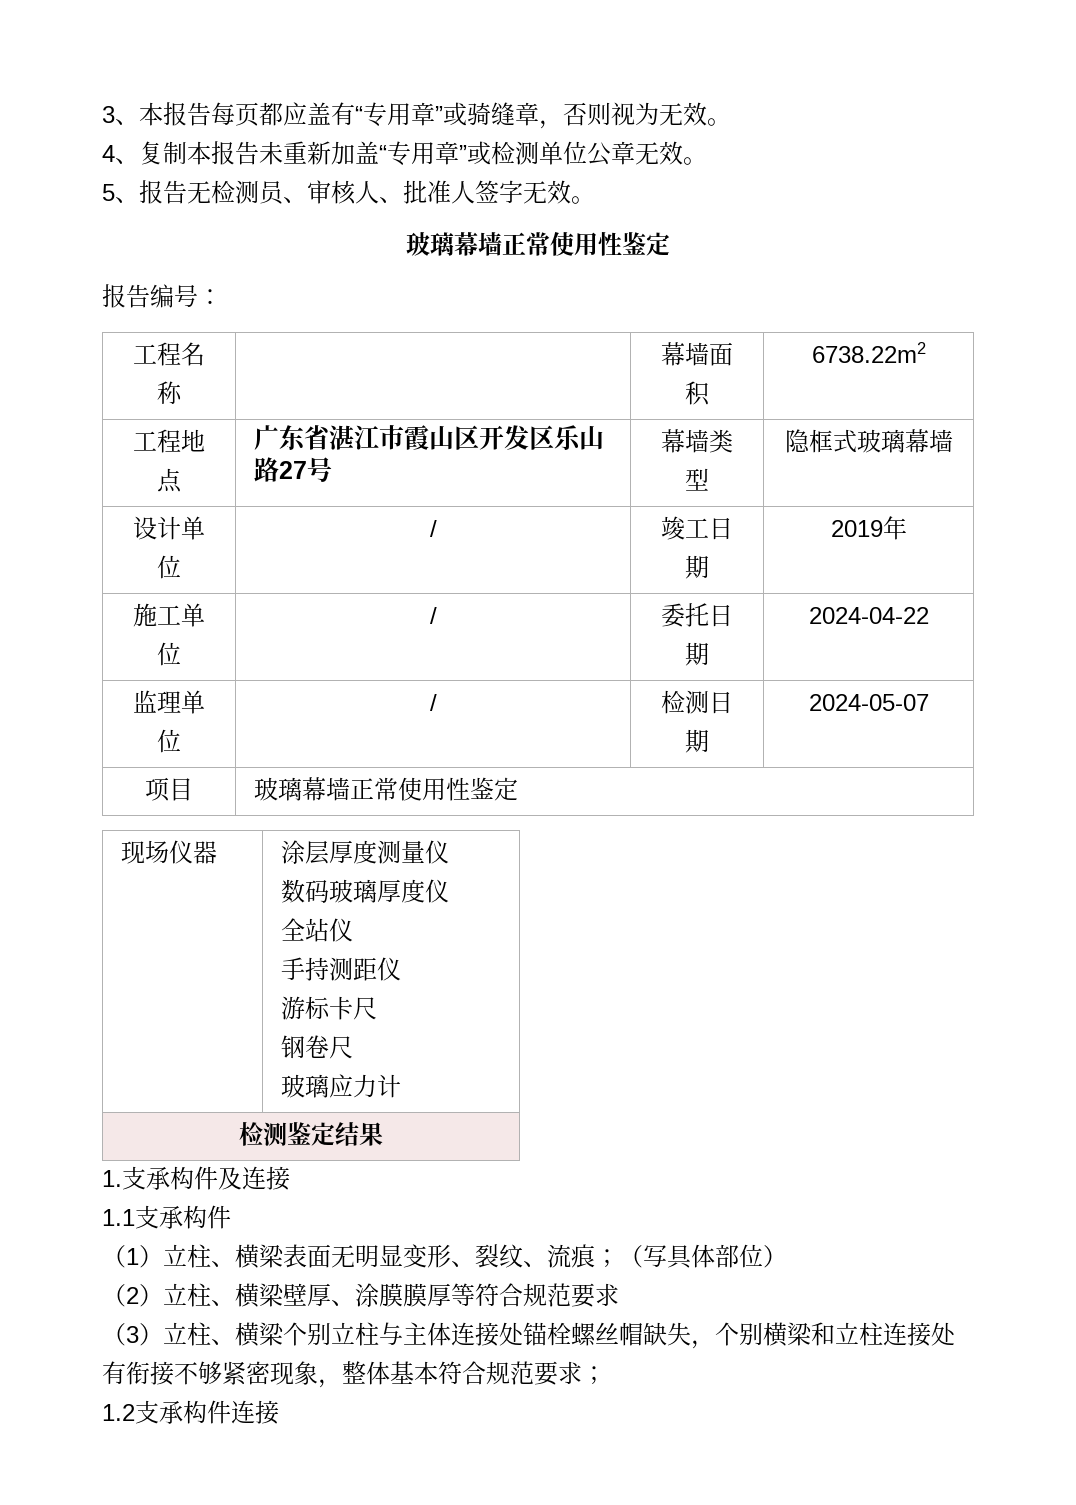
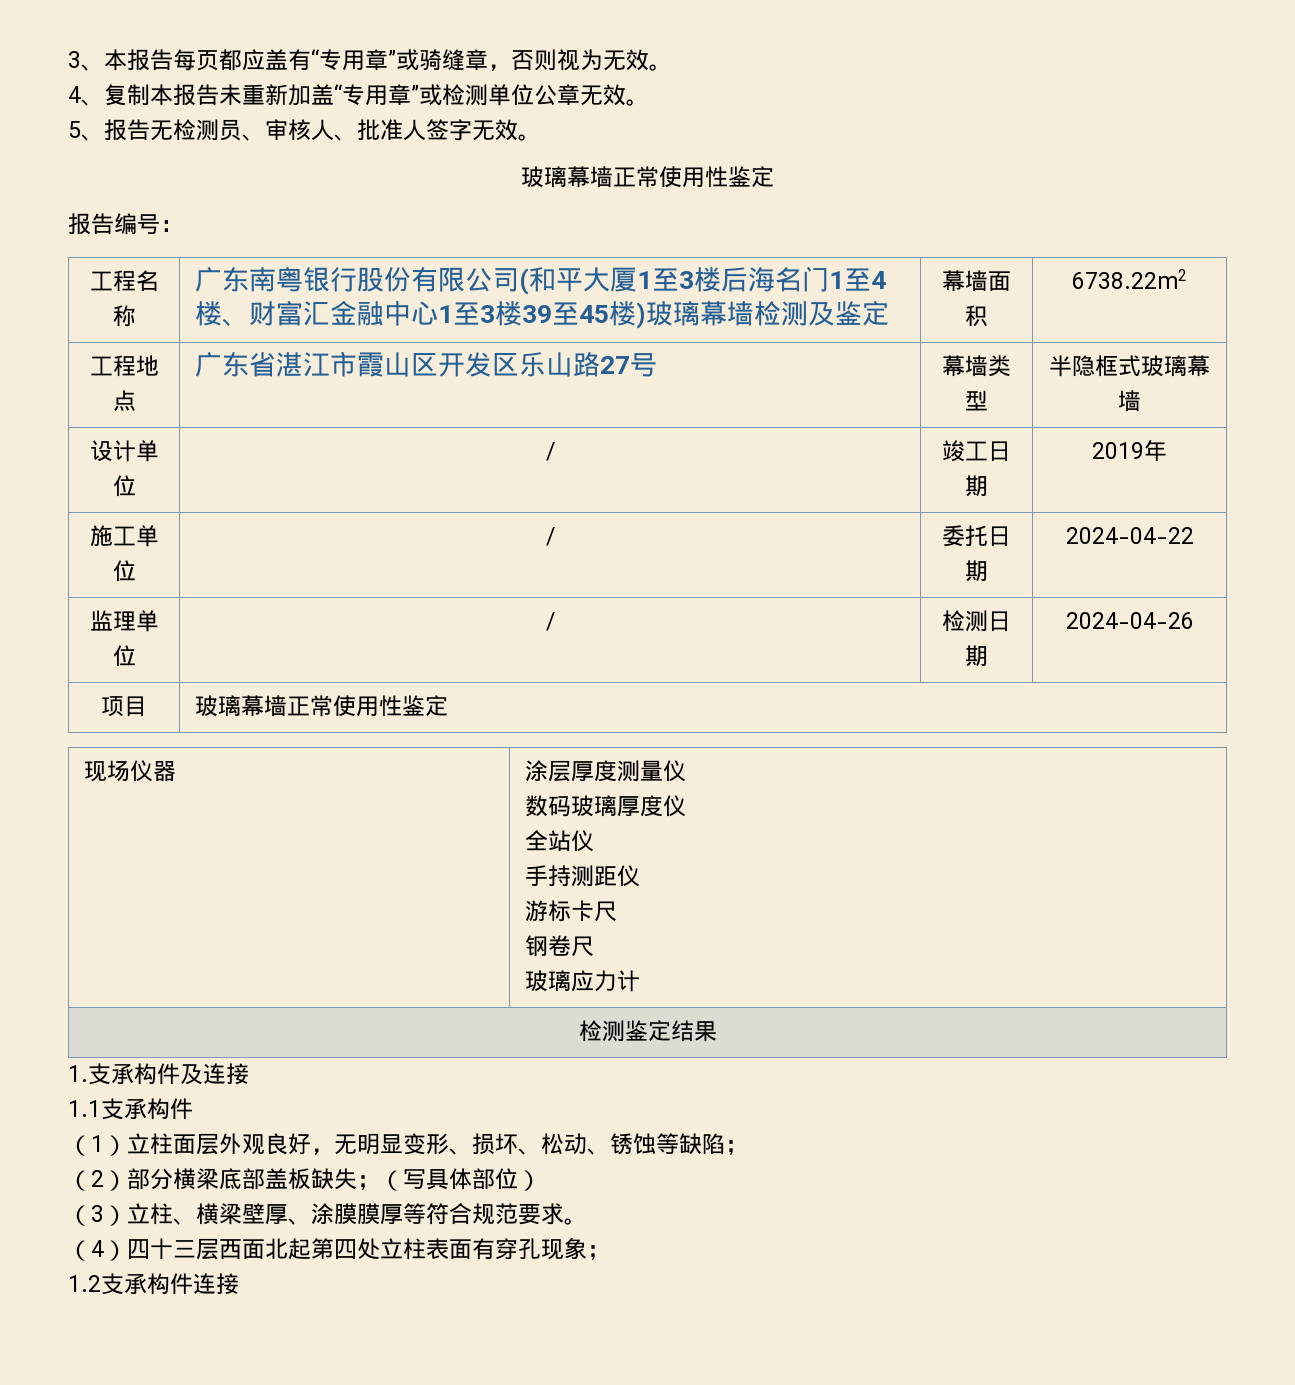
- 工程名称 | | 幕墙面积 | 6738.22m2
+ 工程名称 | 广东南粤银行股份有限公司(和平大厦1至3楼后海名门1至4楼、财富汇金融中心1至3楼39至45楼)玻璃幕墙检测及鉴定 | 幕墙面积 | 6738.22m2
- 工程地点 | 广东省湛江市霞山区开发区乐山路27号 | 幕墙类型 | 隐框式玻璃幕墙
+ 工程地点 | 广东省湛江市霞山区开发区乐山路27号 | 幕墙类型 | 半隐框式玻璃幕墙
- 监理单位 | / | 检测日期 | 2024-05-07
+ 监理单位 | / | 检测日期 | 2024-04-26
- （1）立柱、横梁表面无明显变形、裂纹、流痕；（写具体部位）
+ （1）立柱面层外观良好，无明显变形、损坏、松动、锈蚀等缺陷；
+ （2）部分横梁底部盖板缺失；（写具体部位）
- （2）立柱、横梁壁厚、涂膜膜厚等符合规范要求
- （3）立柱、横梁个别立柱与主体连接处锚栓螺丝帽缺失，个别横梁和立柱连接处有衔接不够紧密现象，整体基本符合规范要求；
+ （3）立柱、横梁壁厚、涂膜膜厚等符合规范要求。
+ （4）四十三层西面北起第四处立柱表面有穿孔现象；

